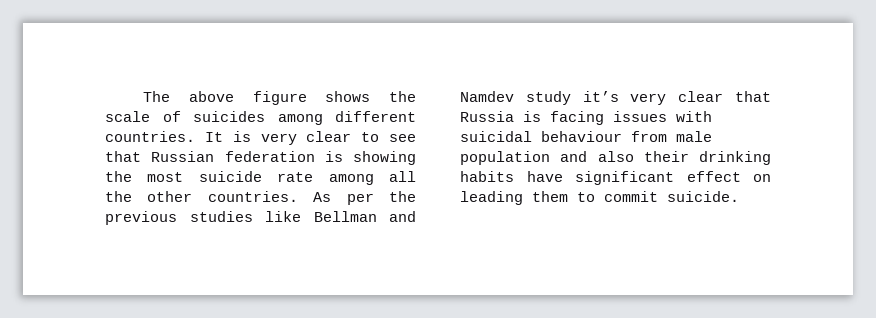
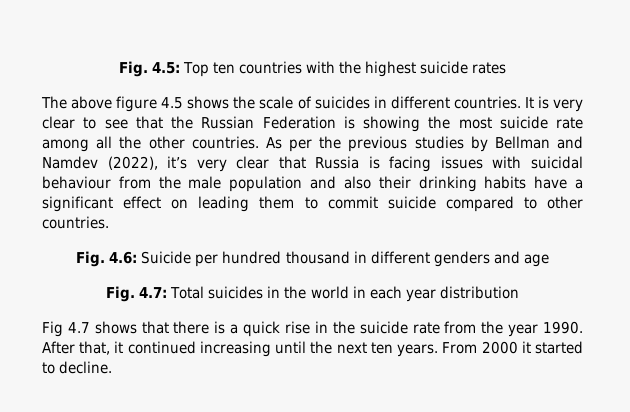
+ Fig. 4.5: Top ten countries with the highest suicide rates
- The above figure shows the scale of suicides among different countries.
+ The above figure 4.5 shows the scale of suicides in different countries.
- It is very clear to see that Russian federation is showing the most suicide rate among all the other countries.
+ It is very clear to see that the Russian Federation is showing the most suicide rate among all the other countries.
- As per the previous studies like Bellman and Namdev study it’s very clear that Russia is facing issues with suicidal behaviour from male population and also their drinking habits have significant effect on leading them to commit suicide.
+ As per the previous studies by Bellman and Namdev (2022), it’s very clear that Russia is facing issues with suicidal behaviour from the male population and also their drinking habits have a significant effect on leading them to commit suicide compared to other countries.
+ Fig. 4.6: Suicide per hundred thousand in different genders and age
+ Fig. 4.7: Total suicides in the world in each year distribution
+ Fig 4.7 shows that there is a quick rise in the suicide rate from the year 1990. After that, it continued increasing until the next ten years. From 2000 it started to decline.

